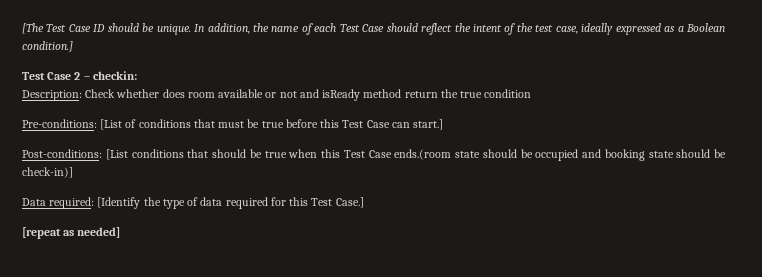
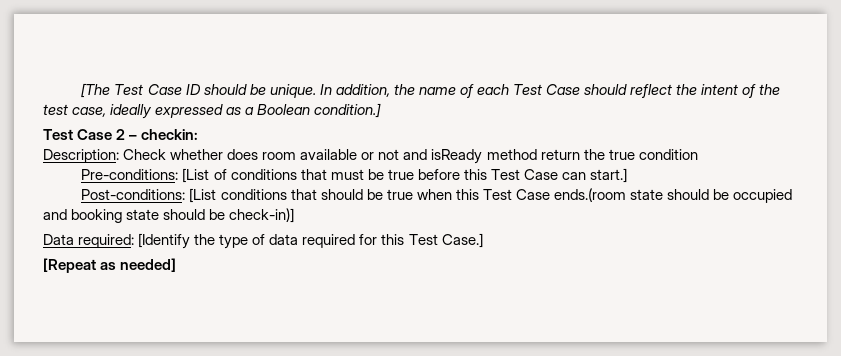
- [repeat as needed]
+ [Repeat as needed]

